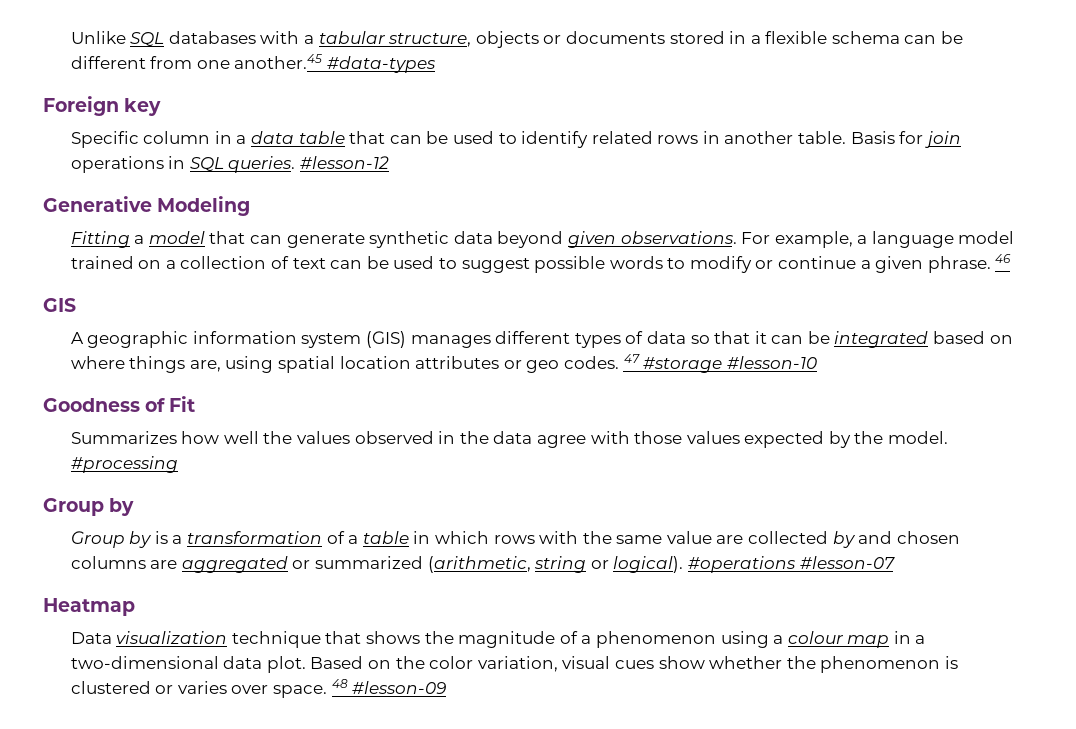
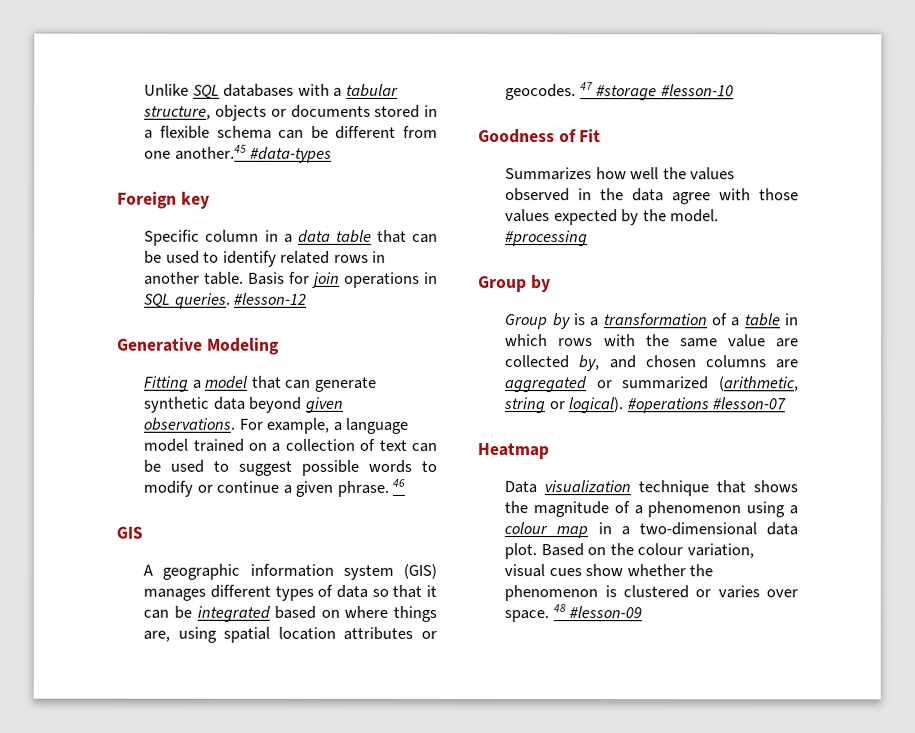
- A geographic information system (GIS) manages different types of data so that it can be integrated based on where things are, using spatial location attributes or geo codes.
+ A geographic information system (GIS) manages different types of data so that it can be integrated based on where things are, using spatial location attributes or geocodes.
- Group by is a transformation of a table in which rows with the same value are collected by and chosen columns are aggregated or summarized (arithmetic, string or logical).
+ Group by is a transformation of a table in which rows with the same value are collected by, and chosen columns are aggregated or summarized (arithmetic, string or logical).
- Based on the color variation, visual cues show whether the phenomenon is clustered or varies over space.
+ Based on the colour variation, visual cues show whether the phenomenon is clustered or varies over space.

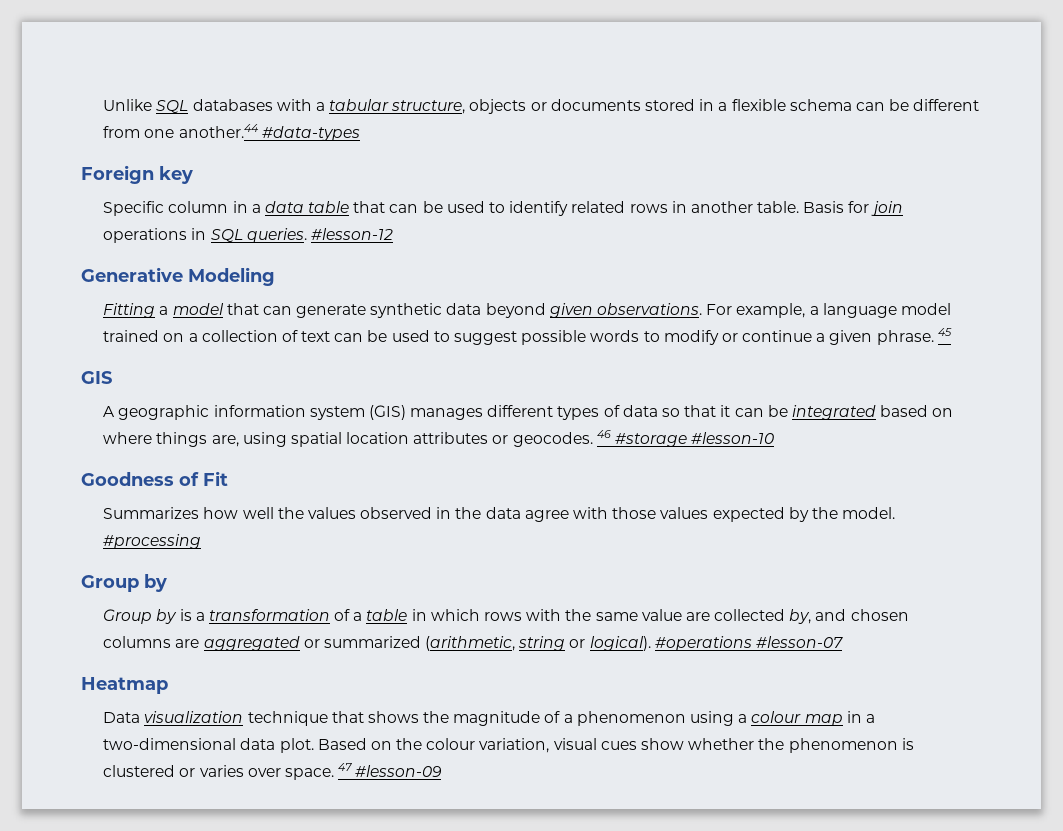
- Unlike SQL databases with a tabular structure, objects or documents stored in a flexible schema can be different from one another.45 #data-types
+ Unlike SQL databases with a tabular structure, objects or documents stored in a flexible schema can be different from one another.44 #data-types
- 46
+ 45
- 47 #storage #lesson-10
+ 46 #storage #lesson-10
- 48 #lesson-09
+ 47 #lesson-09

